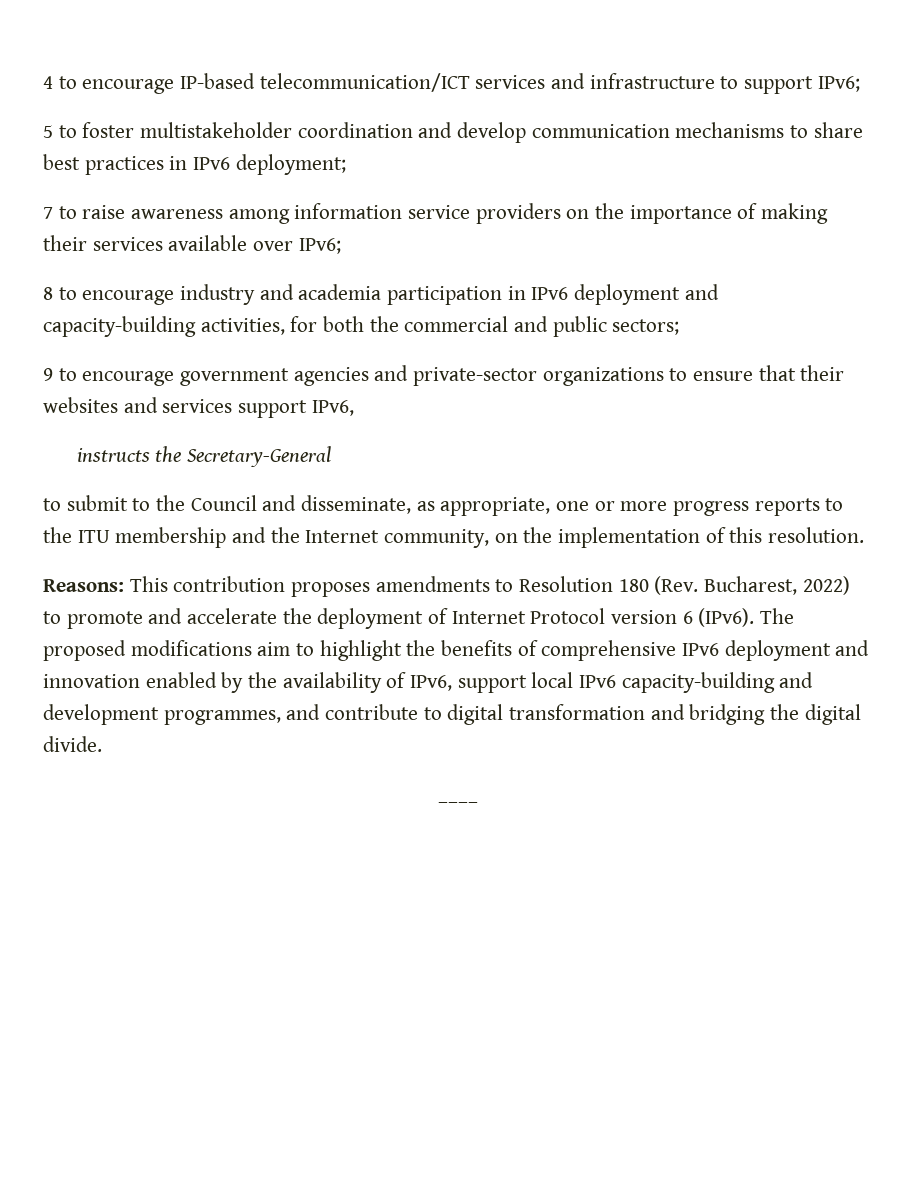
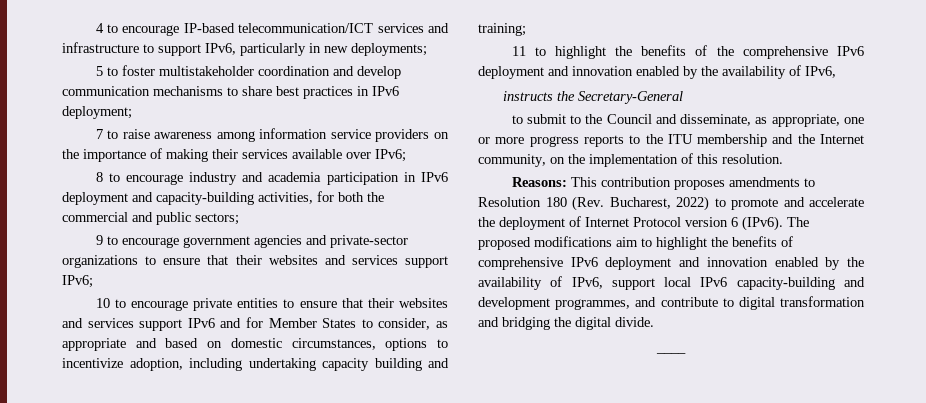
- 4 to encourage IP-based telecommunication/ICT services and infrastructure to support IPv6;
+ 4 to encourage IP-based telecommunication/ICT services and infrastructure to support IPv6, particularly in new deployments;
- 9 to encourage government agencies and private-sector organizations to ensure that their websites and services support IPv6,
+ 9 to encourage government agencies and private-sector organizations to ensure that their websites and services support IPv6;
+ 10 to encourage private entities to ensure that their websites and services support IPv6 and for Member States to consider, as appropriate and based on domestic circumstances, options to incentivize adoption, including undertaking capacity building and training;
+ 11 to highlight the benefits of the comprehensive IPv6 deployment and innovation enabled by the availability of IPv6,

